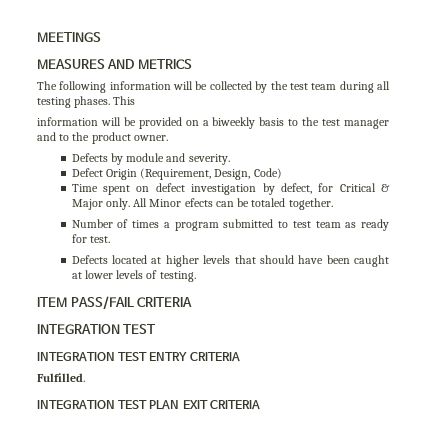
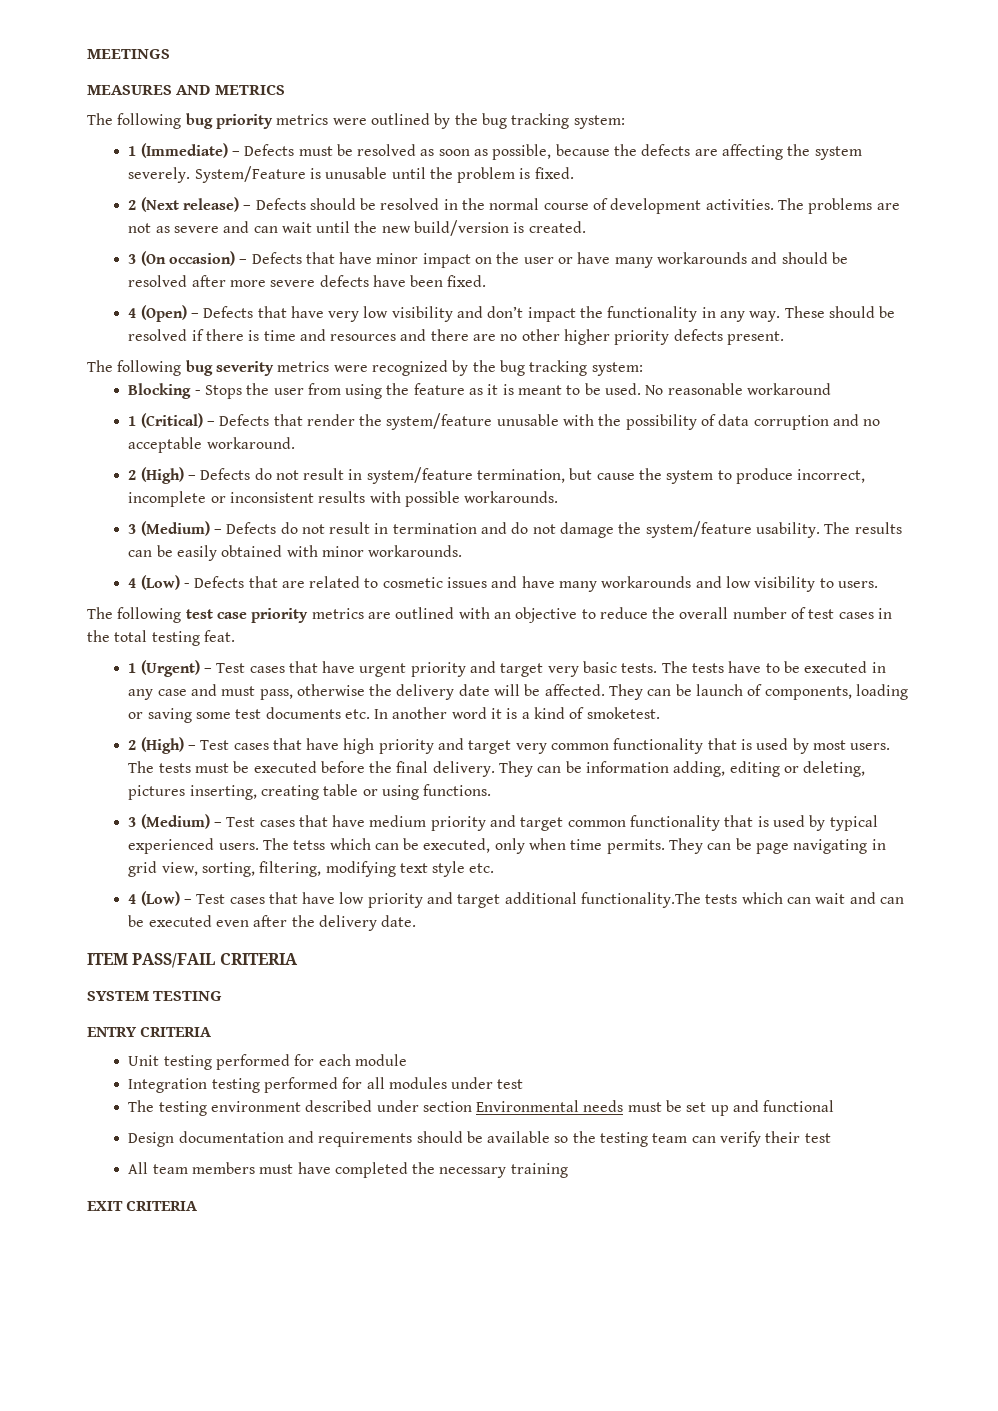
- The following information will be collected by the test team during all testing phases. This
- information will be provided on a biweekly basis to the test manager and to the product owner.
- Defects by module and severity.
- Defect Origin (Requirement, Design, Code)
- Time spent on defect investigation by defect, for Critical & Major only. All Minor efects can be totaled together.
- Number of times a program submitted to test team as ready for test.
- Defects located at higher levels that should have been caught at lower levels of testing.
+ The following bug priority metrics were outlined by the bug tracking system:
+ 1 (Immediate) – Defects must be resolved as soon as possible, because the defects are affecting the system severely. System/Feature is unusable until the problem is fixed.
+ 2 (Next release) – Defects should be resolved in the normal course of development activities. The problems are not as severe and can wait until the new build/version is created.
+ 3 (On occasion) – Defects that have minor impact on the user or have many workarounds and should be resolved after more severe defects have been fixed.
+ 4 (Open) – Defects that have very low visibility and don’t impact the functionality in any way. These should be resolved if there is time and resources and there are no other higher priority defects present.
+ The following bug severity metrics were recognized by the bug tracking system:
+ Blocking - Stops the user from using the feature as it is meant to be used. No reasonable workaround
+ 1 (Critical) – Defects that render the system/feature unusable with the possibility of data corruption and no acceptable workaround.
+ 2 (High) – Defects do not result in system/feature termination, but cause the system to produce incorrect, incomplete or inconsistent results with possible workarounds.
+ 3 (Medium) – Defects do not result in termination and do not damage the system/feature usability. The results can be easily obtained with minor workarounds.
+ 4 (Low) - Defects that are related to cosmetic issues and have many workarounds and low visibility to users.
+ The following test case priority metrics are outlined with an objective to reduce the overall number of test cases in the total testing feat.
+ 1 (Urgent) – Test cases that have urgent priority and target very basic tests. The tests have to be executed in any case and must pass, otherwise the delivery date will be affected. They can be launch of components, loading or saving some test documents etc. In another word it is a kind of smoketest.
+ 2 (High) – Test cases that have high priority and target very common functionality that is used by most users. The tests must be executed before the final delivery. They can be information adding, editing or deleting, pictures inserting, creating table or using functions.
+ 3 (Medium) – Test cases that have medium priority and target common functionality that is used by typical experienced users. The tetss which can be executed, only when time permits. They can be page navigating in grid view, sorting, filtering, modifying text style etc.
+ 4 (Low) – Test cases that have low priority and target additional functionality.The tests which can wait and can be executed even after the delivery date.
  ITEM PASS/FAIL CRITERIA
- INTEGRATION TEST
- INTEGRATION TEST ENTRY CRITERIA
- Fulfilled.
- INTEGRATION TEST PLAN EXIT CRITERIA
+ SYSTEM TESTING
+ ENTRY CRITERIA
+ Unit testing performed for each module
+ Integration testing performed for all modules under test
+ The testing environment described under section Environmental needs must be set up and functional
+ Design documentation and requirements should be available so the testing team can verify their test
+ All team members must have completed the necessary training
+ EXIT CRITERIA

